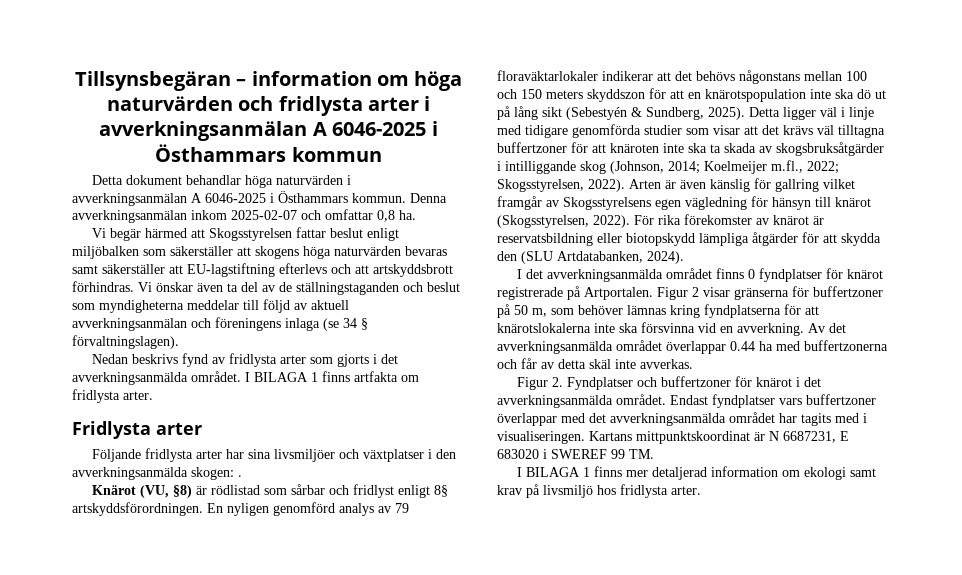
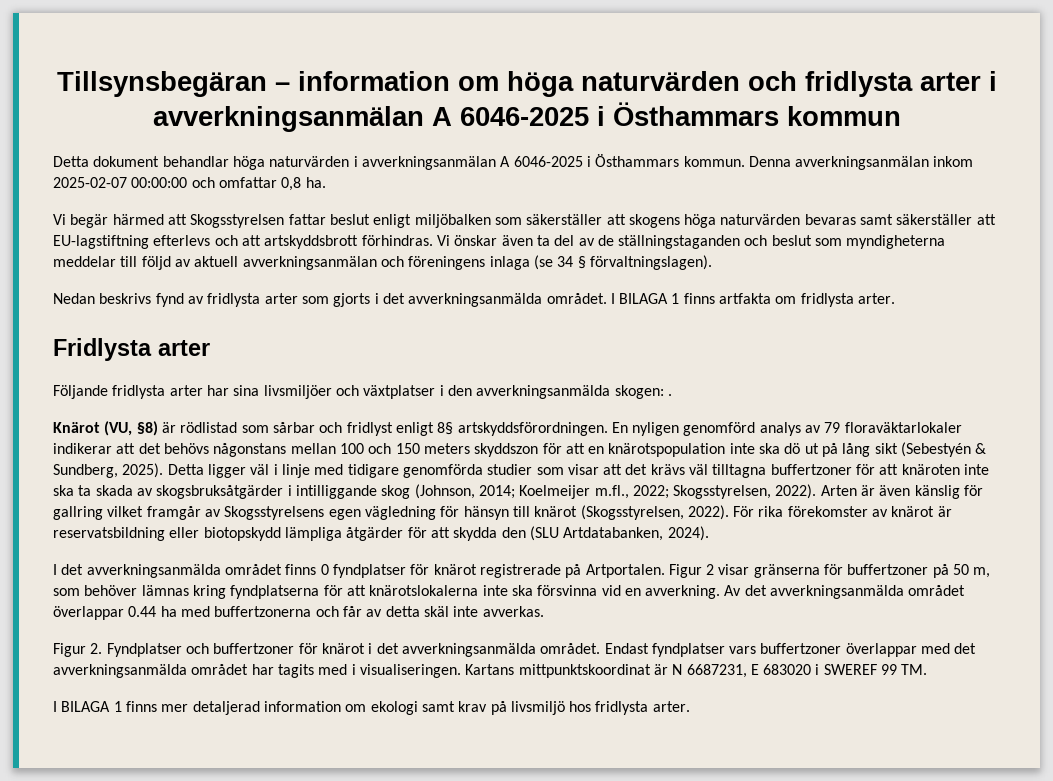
- Denna avverkningsanmälan inkom 2025-02-07 och omfattar 0,8 ha.
+ Denna avverkningsanmälan inkom 2025-02-07 00:00:00 och omfattar 0,8 ha.

